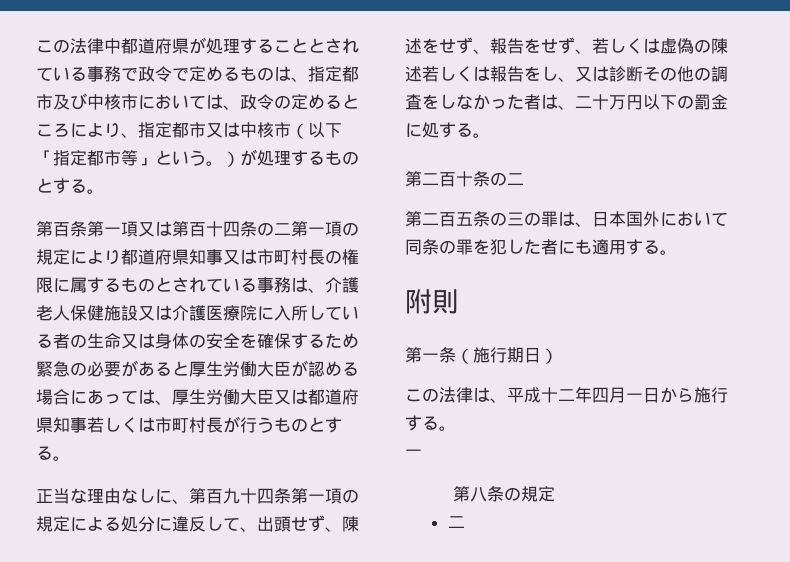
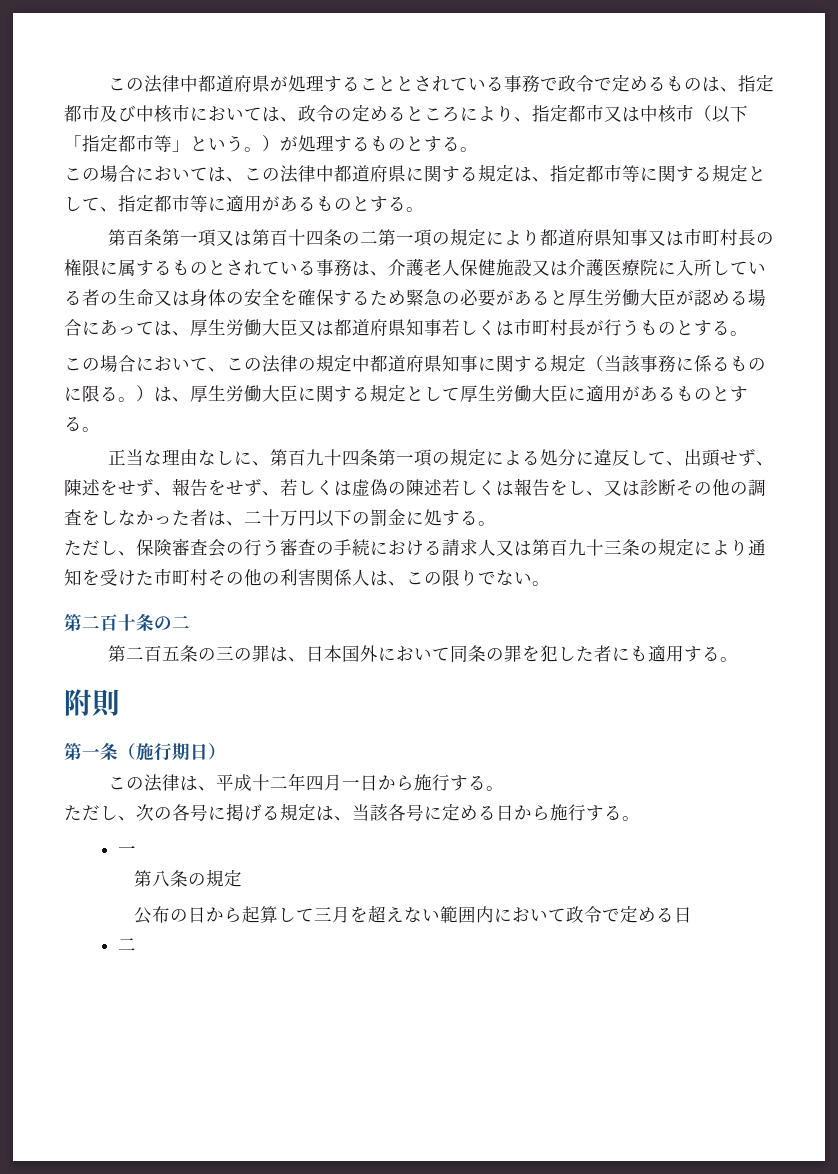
+ この場合においては、この法律中都道府県に関する規定は、指定都市等に関する規定として、指定都市等に適用があるものとする。
+ この場合において、この法律の規定中都道府県知事に関する規定（当該事務に係るものに限る。）は、厚生労働大臣に関する規定として厚生労働大臣に適用があるものとする。
+ ただし、保険審査会の行う審査の手続における請求人又は第百九十三条の規定により通知を受けた市町村その他の利害関係人は、この限りでない。
  この法律は、平成十二年四月一日から施行する。
+ ただし、次の各号に掲げる規定は、当該各号に定める日から施行する。
  一
  第八条の規定
+ 公布の日から起算して三月を超えない範囲内において政令で定める日

